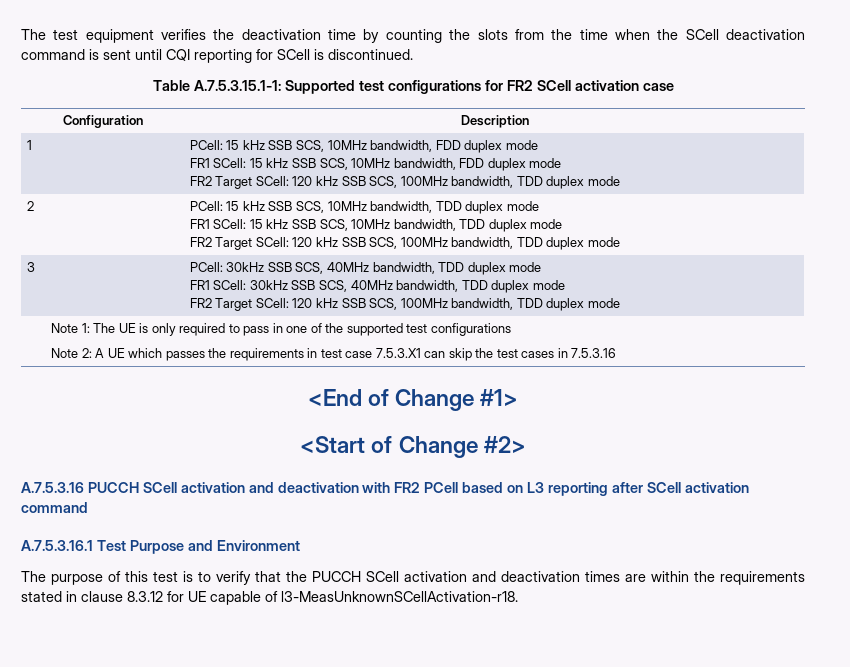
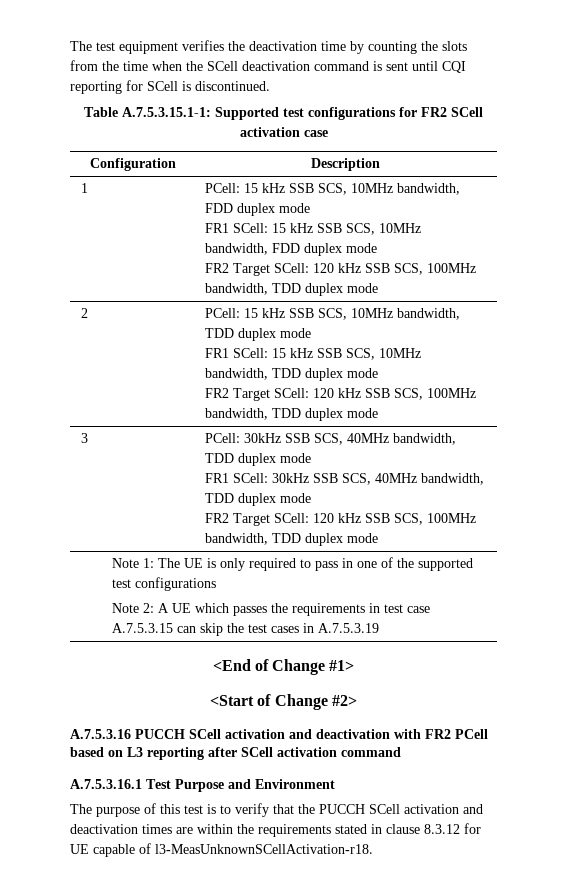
  Note 1: The UE is only required to pass in one of the supported test configurations
- Note 2: A UE which passes the requirements in test case 7.5.3.X1 can skip the test cases in 7.5.3.16
+ Note 2: A UE which passes the requirements in test case A.7.5.3.15 can skip the test cases in A.7.5.3.19

